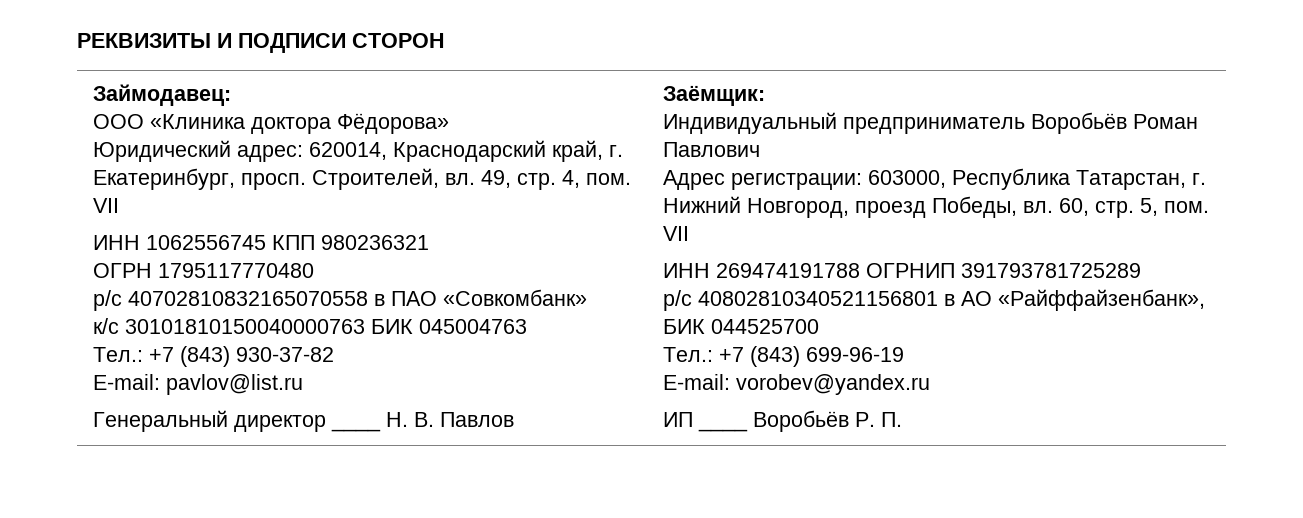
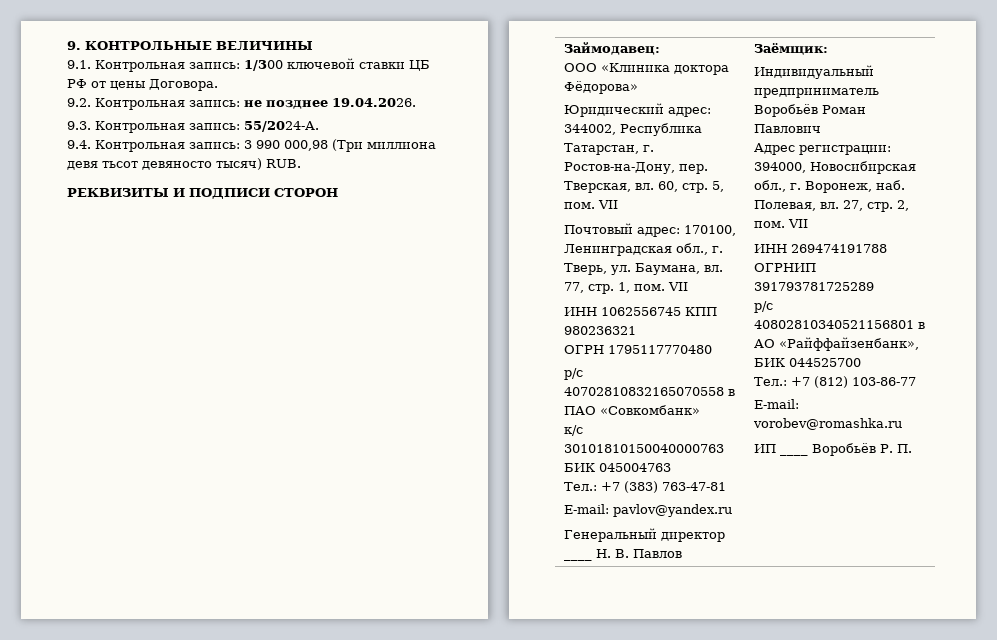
+ 9. КОНТРОЛЬНЫЕ ВЕЛИЧИНЫ
+ 9.1. Контрольная запись: 1/300 ключевой ставки ЦБ РФ от цены Договора.
+ 9.2. Контрольная запись: не позднее 19.04.2026.
+ 9.3. Контрольная запись: 55/2024-А.
+ 9.4. Контрольная запись: 3 990 000,98 (Три миллиона девя тьсот девяносто тысяч) RUB.
- Юридический адрес: 620014, Краснодарский край, г. Екатеринбург, просп. Строителей, вл. 49, стр. 4, пом.
+ Юридический адрес: 344002, Республика Татарстан, г. Ростов-на-Дону, пер. Тверская, вл. 60, стр. 5, пом. VII
+ Почтовый адрес: 170100, Ленинградская обл., г. Тверь, ул. Баумана, вл. 77, стр. 1, пом.
- Тел.: +7 (843) 930-37-82
- E-mail: pavlov@list.ru
+ Тел.: +7 (383) 763-47-81
+ E-mail: pavlov@yandex.ru
- Адрес регистрации: 603000, Республика Татарстан, г. Нижний Новгород, проезд Победы, вл. 60, стр. 5, пом.
+ Адрес регистрации: 394000, Новосибирская обл., г. Воронеж, наб. Полевая, вл. 27, стр. 2, пом.
- Тел.: +7 (843) 699-96-19
- E-mail: vorobev@yandex.ru
+ Тел.: +7 (812) 103-86-77
+ E-mail: vorobev@romashka.ru

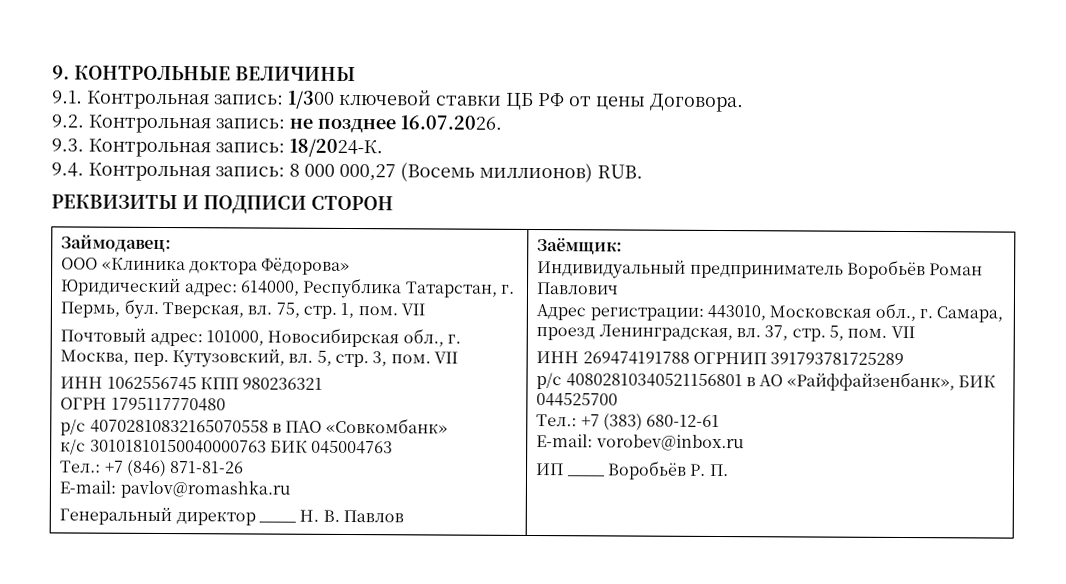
- 9.2. Контрольная запись: не позднее 19.04.2026.
+ 9.2. Контрольная запись: не позднее 16.07.2026.
- 9.3. Контрольная запись: 55/2024-А.
+ 9.3. Контрольная запись: 18/2024-К.
- 9.4. Контрольная запись: 3 990 000,98 (Три миллиона девя тьсот девяносто тысяч) RUB.
+ 9.4. Контрольная запись: 8 000 000,27 (Восемь миллионов) RUB.
- Юридический адрес: 344002, Республика Татарстан, г. Ростов-на-Дону, пер. Тверская, вл. 60, стр. 5, пом. VII
- Почтовый адрес: 170100, Ленинградская обл., г. Тверь, ул. Баумана, вл. 77, стр. 1, пом.
+ Юридический адрес: 614000, Республика Татарстан, г. Пермь, бул. Тверская, вл. 75, стр. 1, пом. VII
+ Почтовый адрес: 101000, Новосибирская обл., г. Москва, пер. Кутузовский, вл. 5, стр. 3, пом.
- Тел.: +7 (383) 763-47-81
- E-mail: pavlov@yandex.ru
+ Тел.: +7 (846) 871-81-26
+ E-mail: pavlov@romashka.ru
- Адрес регистрации: 394000, Новосибирская обл., г. Воронеж, наб. Полевая, вл. 27, стр. 2, пом.
+ Адрес регистрации: 443010, Московская обл., г. Самара, проезд Ленинградская, вл. 37, стр. 5, пом.
- Тел.: +7 (812) 103-86-77
- E-mail: vorobev@romashka.ru
+ Тел.: +7 (383) 680-12-61
+ E-mail: vorobev@inbox.ru

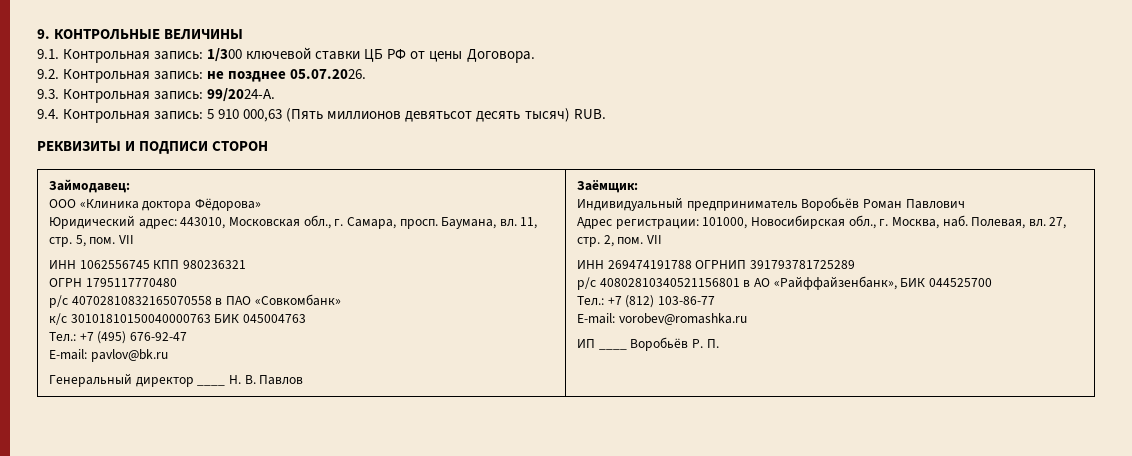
- 9.2. Контрольная запись: не позднее 16.07.2026.
+ 9.2. Контрольная запись: не позднее 05.07.2026.
- 9.3. Контрольная запись: 18/2024-К.
+ 9.3. Контрольная запись: 99/2024-А.
- 9.4. Контрольная запись: 8 000 000,27 (Восемь миллионов) RUB.
+ 9.4. Контрольная запись: 5 910 000,63 (Пять миллионов девятьсот десять тысяч) RUB.
- Юридический адрес: 614000, Республика Татарстан, г. Пермь, бул. Тверская, вл. 75, стр. 1, пом. VII
- Почтовый адрес: 101000, Новосибирская обл., г. Москва, пер. Кутузовский, вл. 5, стр. 3, пом.
+ Юридический адрес: 443010, Московская обл., г. Самара, просп. Баумана, вл. 11, стр. 5, пом.
- Тел.: +7 (846) 871-81-26
- E-mail: pavlov@romashka.ru
+ Тел.: +7 (495) 676-92-47
+ E-mail: pavlov@bk.ru
- Адрес регистрации: 443010, Московская обл., г. Самара, проезд Ленинградская, вл. 37, стр. 5, пом.
+ Адрес регистрации: 101000, Новосибирская обл., г. Москва, наб. Полевая, вл. 27, стр. 2, пом.
- Тел.: +7 (383) 680-12-61
- E-mail: vorobev@inbox.ru
+ Тел.: +7 (812) 103-86-77
+ E-mail: vorobev@romashka.ru

